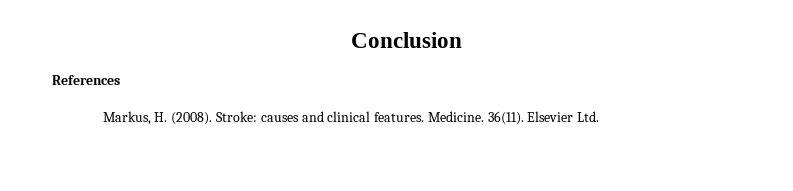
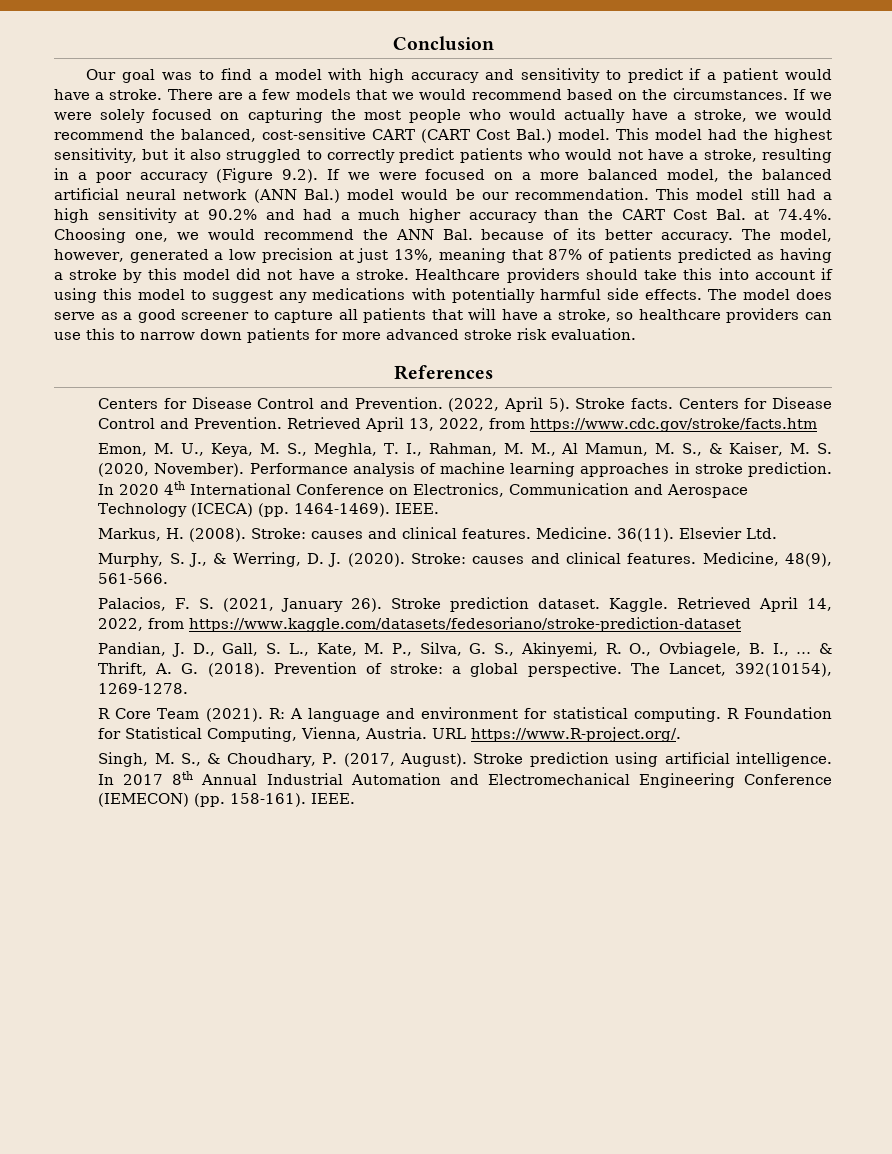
+ Our goal was to find a model with high accuracy and sensitivity to predict if a patient would have a stroke. There are a few models that we would recommend based on the circumstances. If we were solely focused on capturing the most people who would actually have a stroke, we would recommend the balanced, cost-sensitive CART (CART Cost Bal.) model. This model had the highest sensitivity, but it also struggled to correctly predict patients who would not have a stroke, resulting in a poor accuracy (Figure 9.2). If we were focused on a more balanced model, the balanced artificial neural network (ANN Bal.) model would be our recommendation. This model still had a high sensitivity at 90.2% and had a much higher accuracy than the CART Cost Bal. at 74.4%. Choosing one, we would recommend the ANN Bal. because of its better accuracy. The model, however, generated a low precision at just 13%, meaning that 87% of patients predicted as having a stroke by this model did not have a stroke. Healthcare providers should take this into account if using this model to suggest any medications with potentially harmful side effects. The model does serve as a good screener to capture all patients that will have a stroke, so healthcare providers can use this to narrow down patients for more advanced stroke risk evaluation.
  References
+ Centers for Disease Control and Prevention. (2022, April 5). Stroke facts. Centers for Disease Control and Prevention. Retrieved April 13, 2022, from https://www.cdc.gov/stroke/facts.htm
+ Emon, M. U., Keya, M. S., Meghla, T. I., Rahman, M. M., Al Mamun, M. S., & Kaiser, M. S. (2020, November). Performance analysis of machine learning approaches in stroke prediction. In 2020 4th International Conference on Electronics, Communication and Aerospace Technology (ICECA) (pp. 1464-1469). IEEE.
+ Murphy, S. J., & Werring, D. J. (2020). Stroke: causes and clinical features. Medicine, 48(9), 561-566.
+ Palacios, F. S. (2021, January 26). Stroke prediction dataset. Kaggle. Retrieved April 14, 2022, from https://www.kaggle.com/datasets/fedesoriano/stroke-prediction-dataset
+ Pandian, J. D., Gall, S. L., Kate, M. P., Silva, G. S., Akinyemi, R. O., Ovbiagele, B. I., … & Thrift, A. G. (2018). Prevention of stroke: a global perspective. The Lancet, 392(10154), 1269-1278.
+ R Core Team (2021). R: A language and environment for statistical computing. R Foundation for Statistical Computing, Vienna, Austria. URL https://www.R-project.org/.
+ Singh, M. S., & Choudhary, P. (2017, August). Stroke prediction using artificial intelligence. In 2017 8th Annual Industrial Automation and Electromechanical Engineering Conference (IEMECON) (pp. 158-161). IEEE.

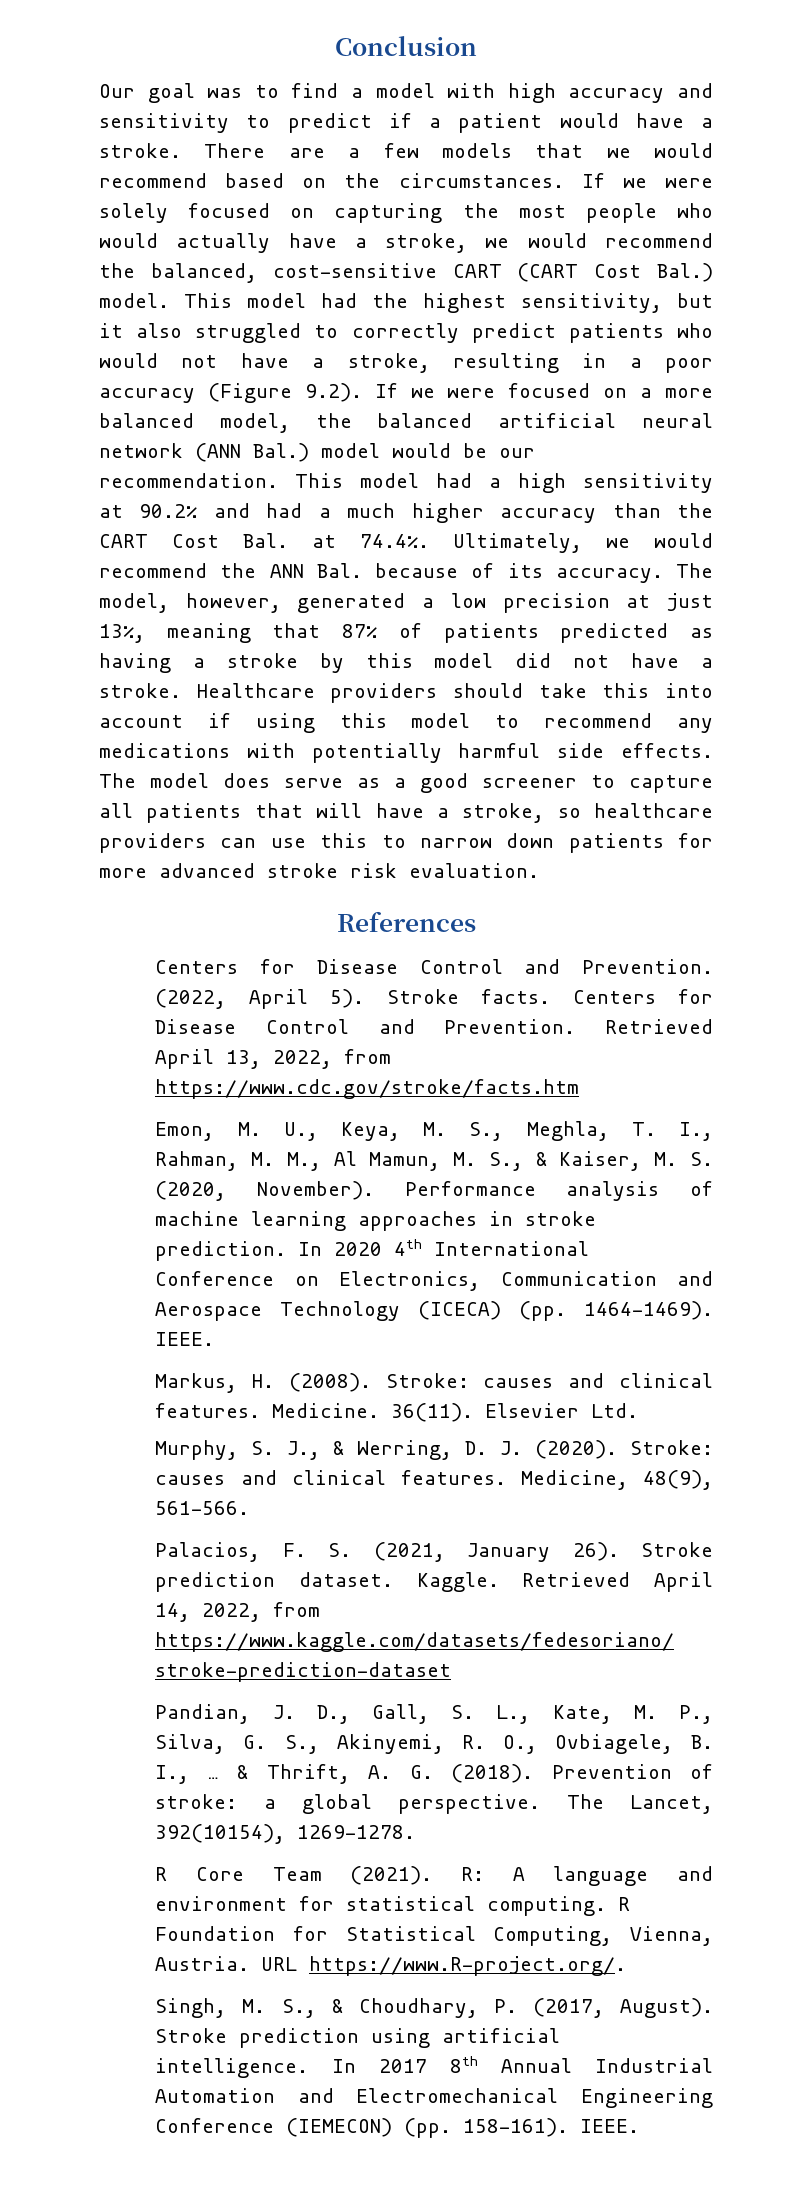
- This model still had a high sensitivity at 90.2% and had a much higher accuracy than the CART Cost Bal. at 74.4%. Choosing one, we would recommend the ANN Bal. because of its better accuracy.
+ This model had a high sensitivity at 90.2% and had a much higher accuracy than the CART Cost Bal. at 74.4%. Ultimately, we would recommend the ANN Bal. because of its accuracy.
- Healthcare providers should take this into account if using this model to suggest any medications with potentially harmful side effects.
+ Healthcare providers should take this into account if using this model to recommend any medications with potentially harmful side effects.

